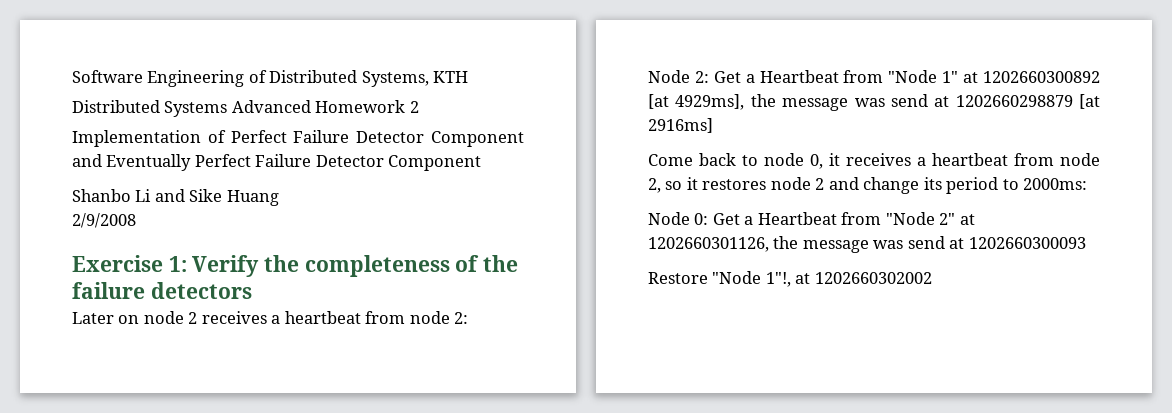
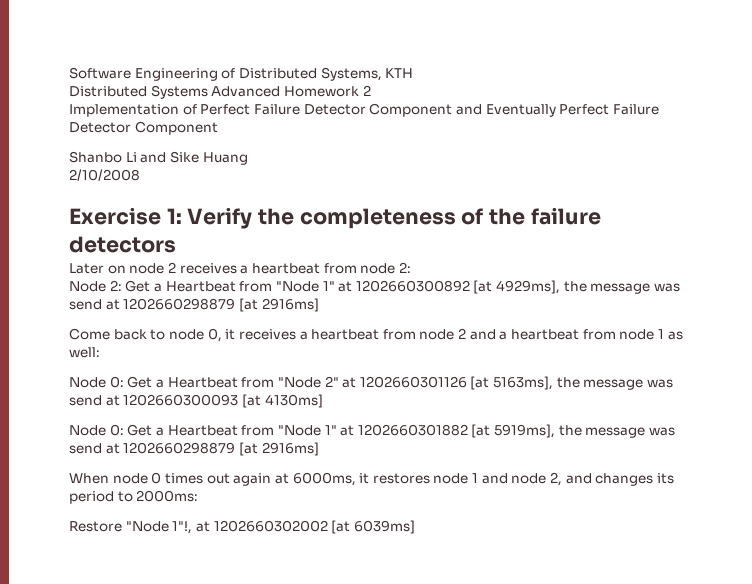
- 2/9/2008
+ 2/10/2008
- Come back to node 0, it receives a heartbeat from node 2, so it restores node 2 and change its period to 2000ms:
+ Come back to node 0, it receives a heartbeat from node 2 and a heartbeat from node 1 as well:
- Node 0: Get a Heartbeat from "Node 2" at 1202660301126, the message was send at 1202660300093
+ Node 0: Get a Heartbeat from "Node 2" at 1202660301126 [at 5163ms], the message was send at 1202660300093 [at 4130ms]
+ Node 0: Get a Heartbeat from "Node 1" at 1202660301882 [at 5919ms], the message was send at 1202660298879 [at 2916ms]
+ When node 0 times out again at 6000ms, it restores node 1 and node 2, and changes its period to 2000ms:
- Restore "Node 1"!, at 1202660302002
+ Restore "Node 1"!, at 1202660302002 [at 6039ms]

